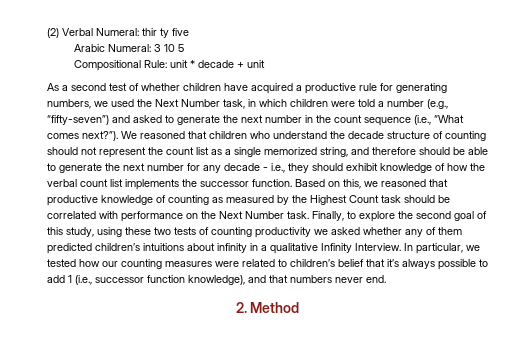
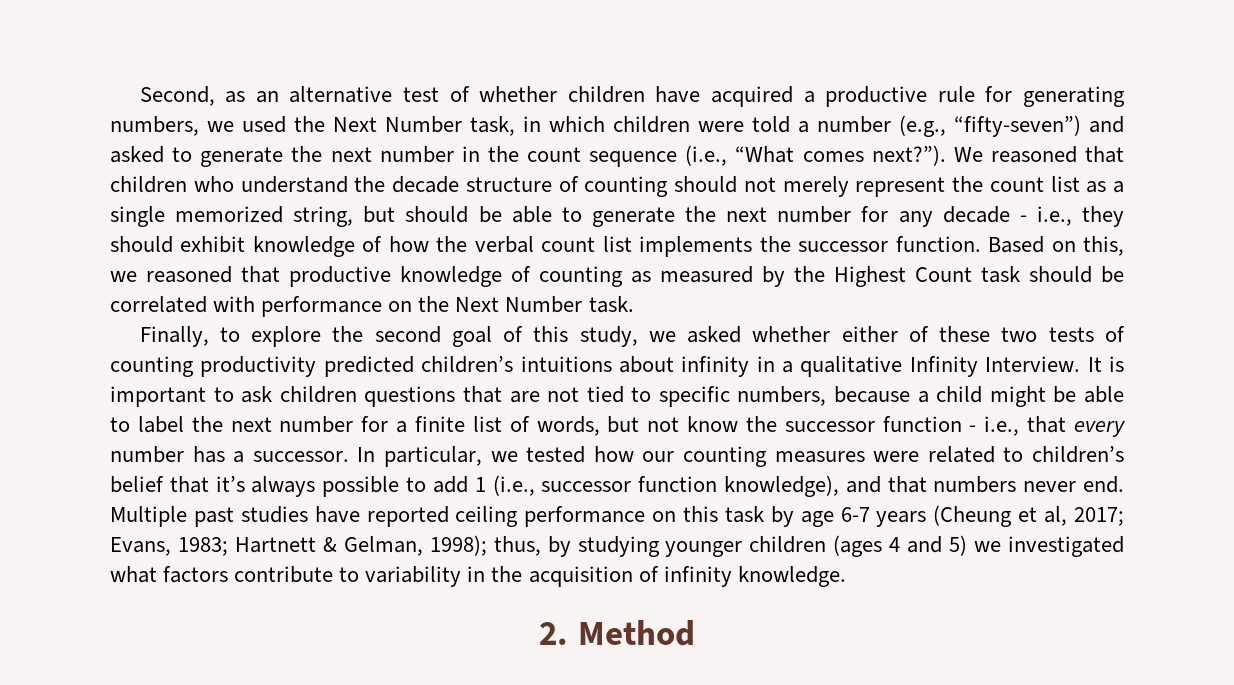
- (2) Verbal Numeral: thir ty five
- Arabic Numeral: 3 10 5
- Compositional Rule: unit * decade + unit
- As a second test of whether children have acquired a productive rule for generating numbers, we used the Next Number task, in which children were told a number (e.g., “fifty-seven”) and asked to generate the next number in the count sequence (i.e., “What comes next?”).
+ Second, as an alternative test of whether children have acquired a productive rule for generating numbers, we used the Next Number task, in which children were told a number (e.g., “fifty-seven”) and asked to generate the next number in the count sequence (i.e., “What comes next?”).
- We reasoned that children who understand the decade structure of counting should not represent the count list as a single memorized string, and therefore should be able to generate the next number for any decade - i.e., they should exhibit knowledge of how the verbal count list implements the successor function.
+ We reasoned that children who understand the decade structure of counting should not merely represent the count list as a single memorized string, but should be able to generate the next number for any decade - i.e., they should exhibit knowledge of how the verbal count list implements the successor function.
- Based on this, we reasoned that productive knowledge of counting as measured by the Highest Count task should be correlated with performance on the Next Number task. Finally, to explore the second goal of this study, using these two tests of counting productivity we asked whether any of them predicted children’s intuitions about infinity in a qualitative Infinity Interview.
+ Based on this, we reasoned that productive knowledge of counting as measured by the Highest Count task should be correlated with performance on the Next Number task.
+ Finally, to explore the second goal of this study, we asked whether either of these two tests of counting productivity predicted children’s intuitions about infinity in a qualitative Infinity Interview.
+ It is important to ask children questions that are not tied to specific numbers, because a child might be able to label the next number for a finite list of words, but not know the successor function - i.e., that every number has a successor.
+ Multiple past studies have reported ceiling performance on this task by age 6-7 years (Cheung et al, 2017; Evans, 1983; Hartnett & Gelman, 1998); thus, by studying younger children (ages 4 and 5) we investigated what factors contribute to variability in the acquisition of infinity knowledge.

